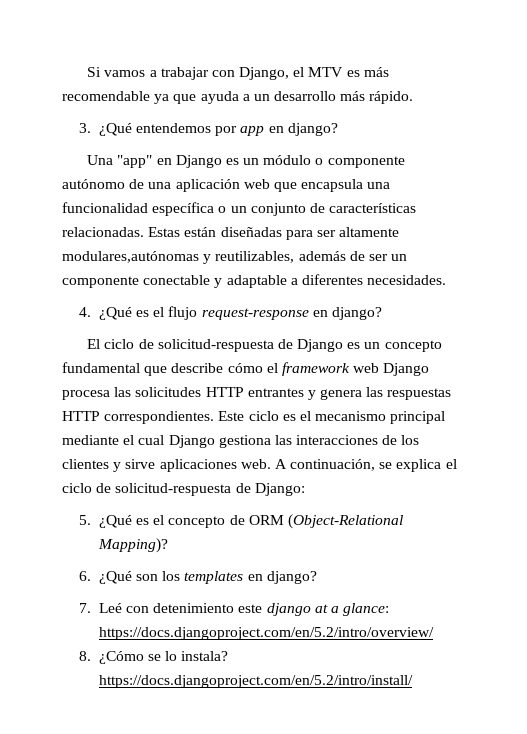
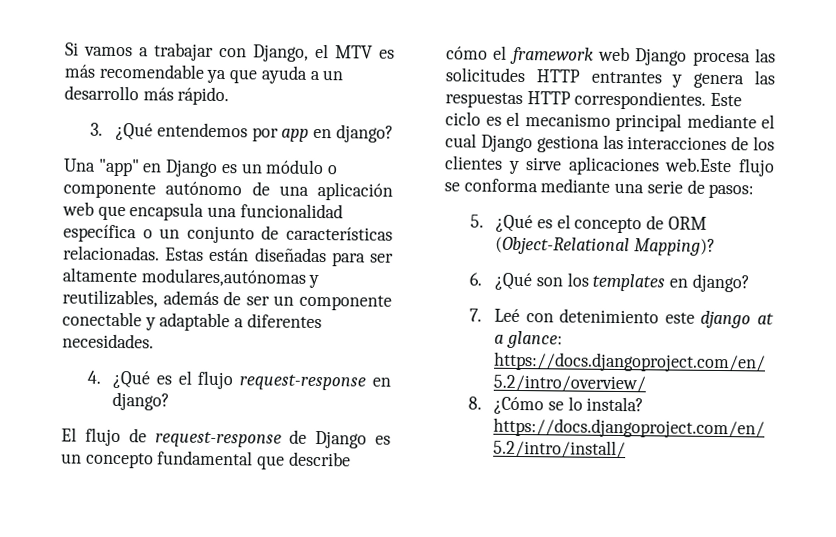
- El ciclo de solicitud-respuesta de Django es un concepto fundamental que describe cómo el framework web Django procesa las solicitudes HTTP entrantes y genera las respuestas HTTP correspondientes.
+ El flujo de request-response de Django es un concepto fundamental que describe cómo el framework web Django procesa las solicitudes HTTP entrantes y genera las respuestas HTTP correspondientes.
- Este ciclo es el mecanismo principal mediante el cual Django gestiona las interacciones de los clientes y sirve aplicaciones web. A continuación, se explica el ciclo de solicitud-respuesta de Django:
+ Este ciclo es el mecanismo principal mediante el cual Django gestiona las interacciones de los clientes y sirve aplicaciones web.Este flujo se conforma mediante una serie de pasos:

